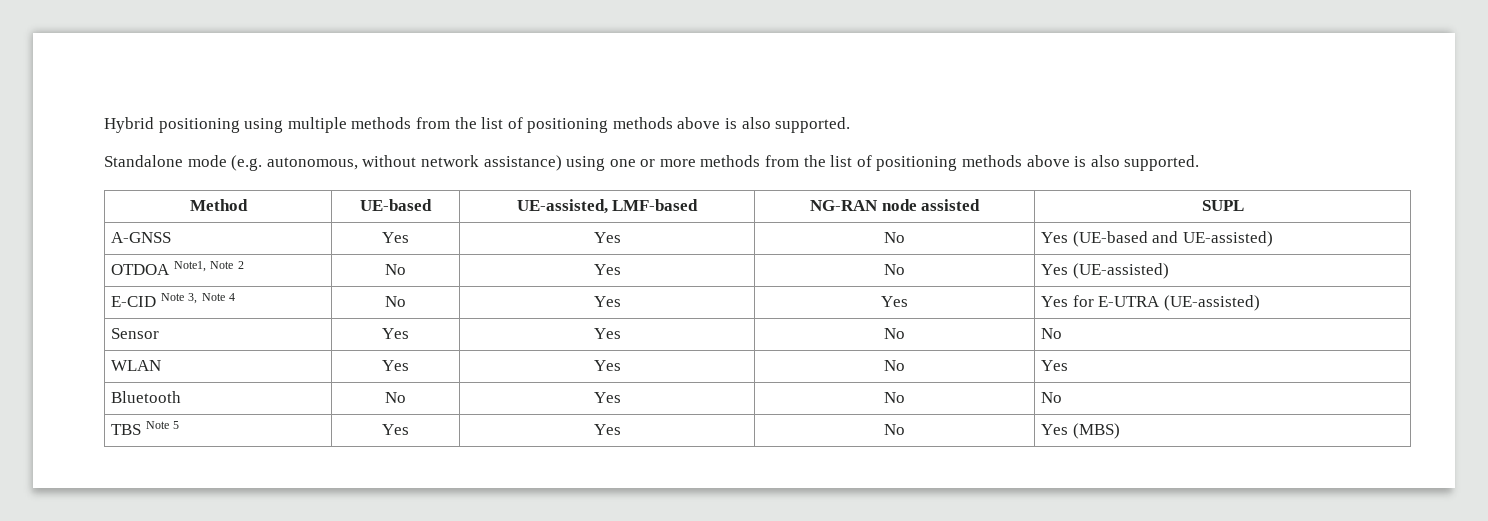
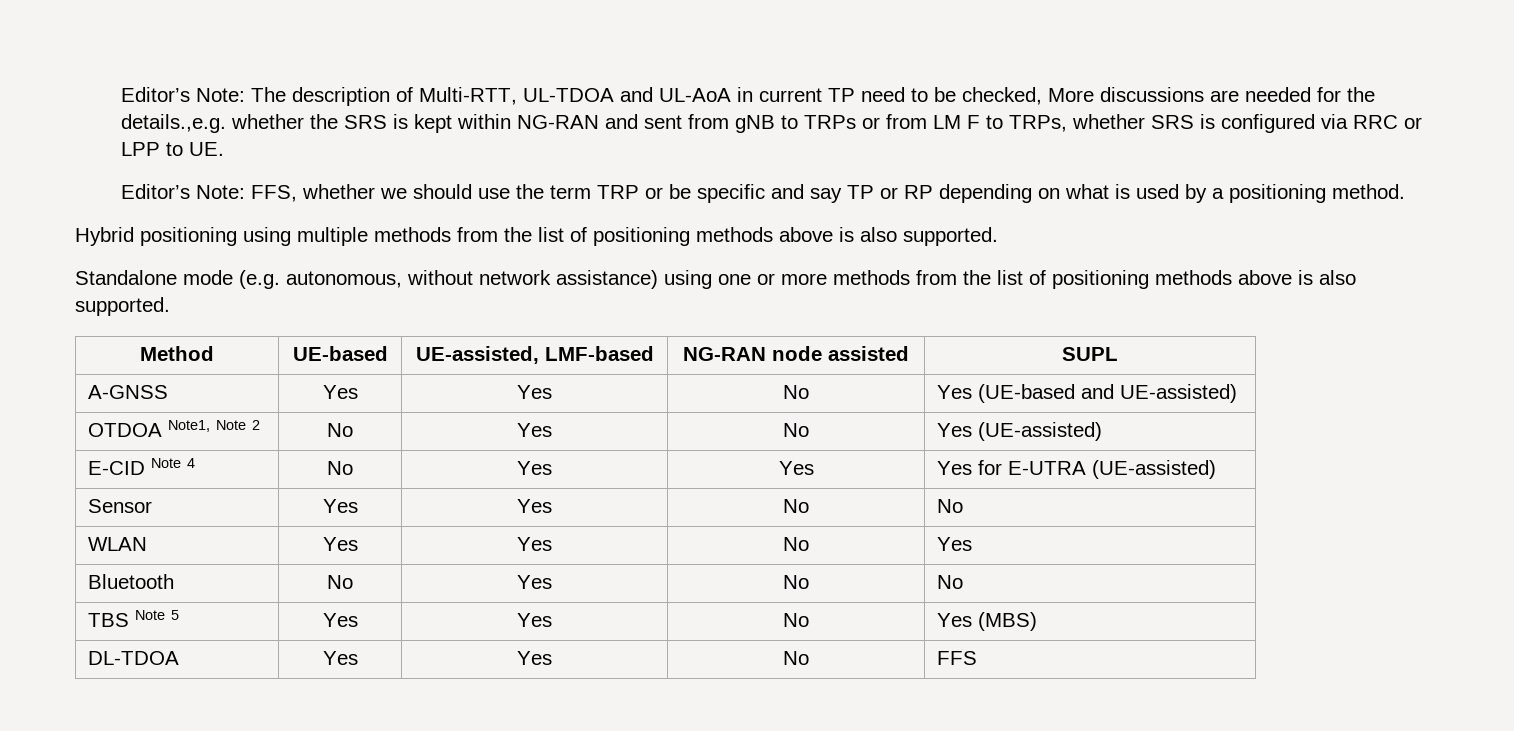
+ Editor’s Note: The description of Multi-RTT, UL-TDOA and UL-AoA in current TP need to be checked, More discussions are needed for the details.,e.g. whether the SRS is kept within NG-RAN and sent from gNB to TRPs or from LM F to TRPs, whether SRS is configured via RRC or LPP to UE.
+ Editor’s Note: FFS, whether we should use the term TRP or be specific and say TP or RP depending on what is used by a positioning method.
- E-CID Note 3, Note 4 | No | Yes | Yes | Yes for E-UTRA (UE-assisted)
+ E-CID Note 4 | No | Yes | Yes | Yes for E-UTRA (UE-assisted)
+ DL-TDOA | Yes | Yes | No | FFS

